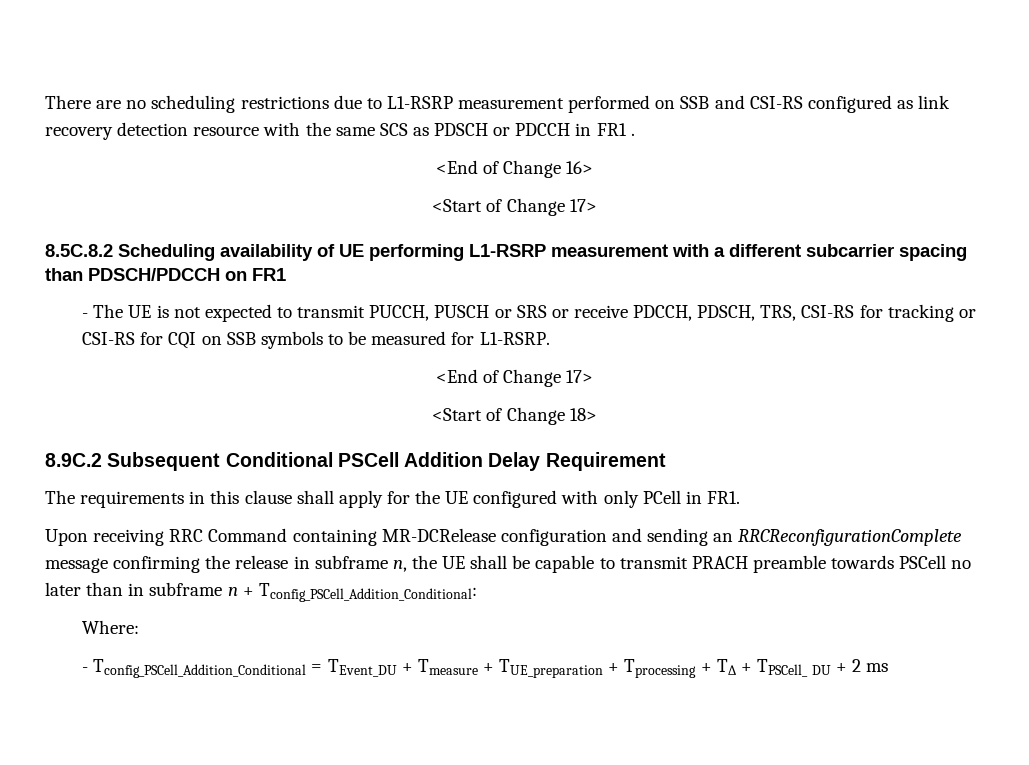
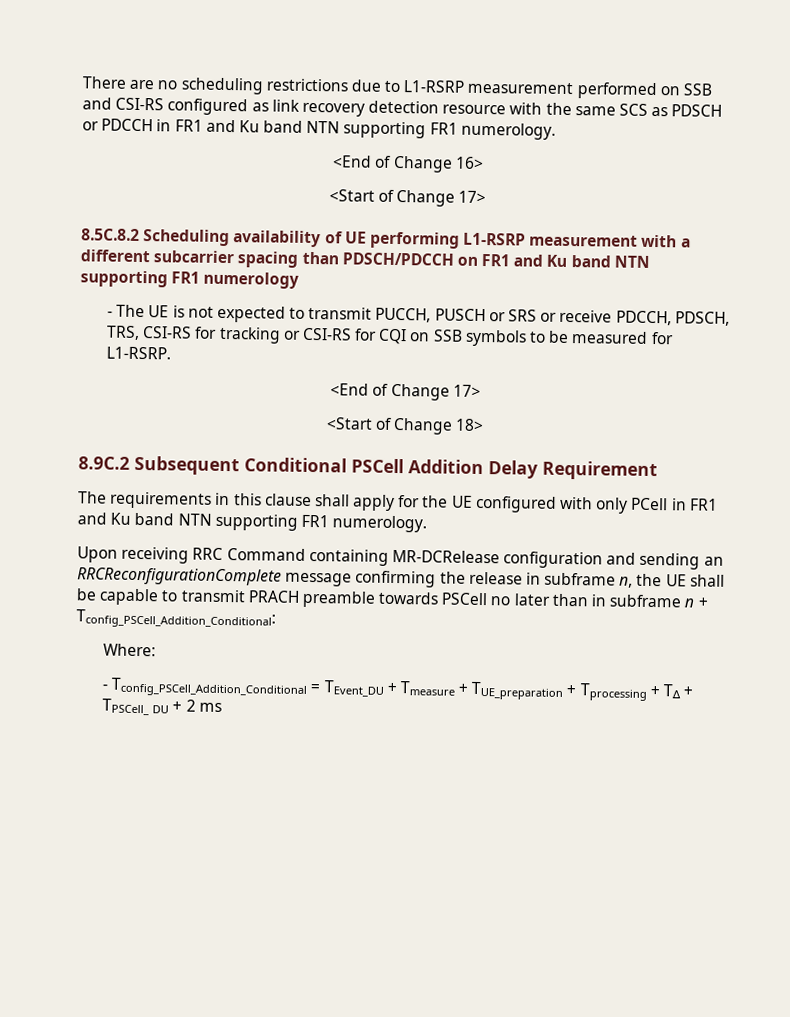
- There are no scheduling restrictions due to L1-RSRP measurement performed on SSB and CSI-RS configured as link recovery detection resource with the same SCS as PDSCH or PDCCH in FR1 .
+ There are no scheduling restrictions due to L1-RSRP measurement performed on SSB and CSI-RS configured as link recovery detection resource with the same SCS as PDSCH or PDCCH in FR1 and Ku band NTN supporting FR1 numerology.
- 8.5C.8.2 Scheduling availability of UE performing L1-RSRP measurement with a different subcarrier spacing than PDSCH/PDCCH on FR1
+ 8.5C.8.2 Scheduling availability of UE performing L1-RSRP measurement with a different subcarrier spacing than PDSCH/PDCCH on FR1 and Ku band NTN supporting FR1 numerology
- The requirements in this clause shall apply for the UE configured with only PCell in FR1.
+ The requirements in this clause shall apply for the UE configured with only PCell in FR1 and Ku band NTN supporting FR1 numerology.

